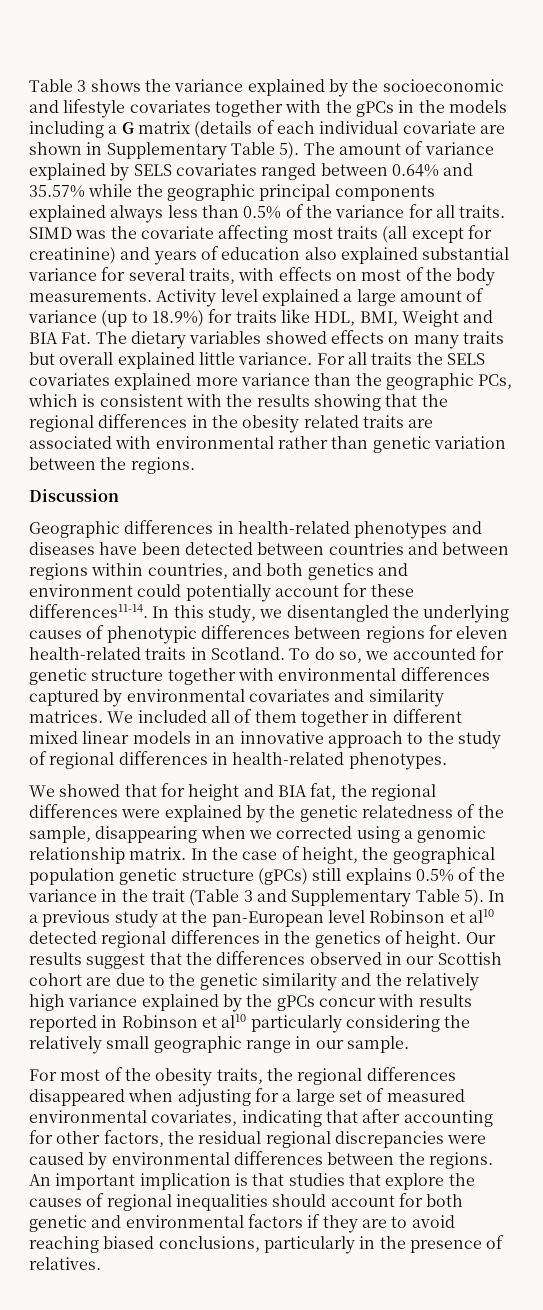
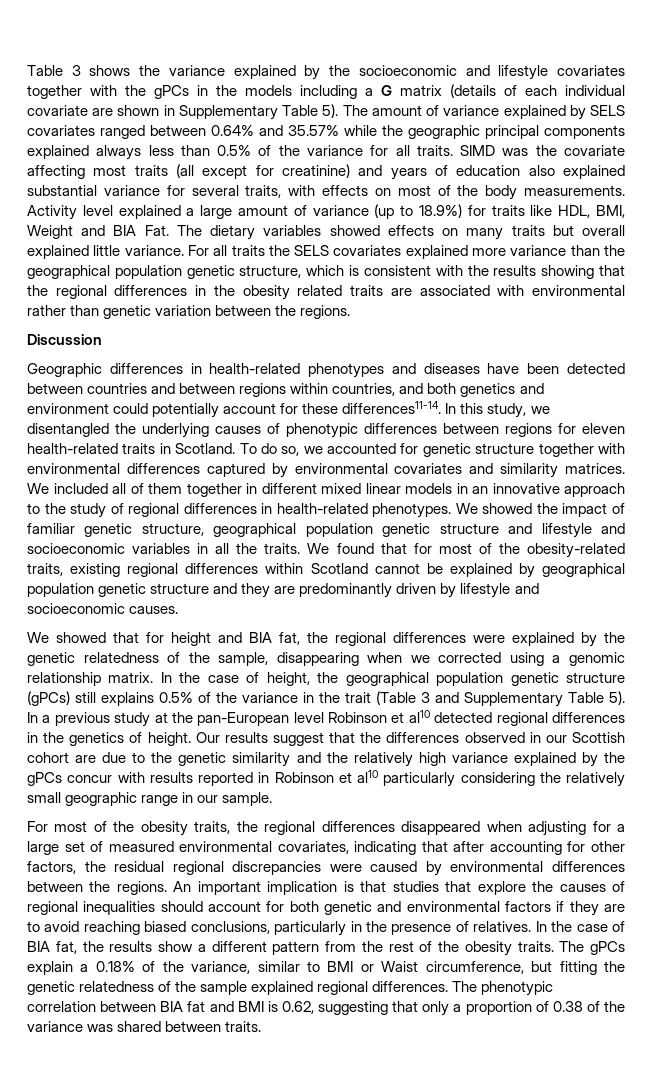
- For all traits the SELS covariates explained more variance than the geographic PCs, which is consistent with the results showing that the regional differences in the obesity related traits are associated with environmental rather than genetic variation between the regions.
+ For all traits the SELS covariates explained more variance than the geographical population genetic structure, which is consistent with the results showing that the regional differences in the obesity related traits are associated with environmental rather than genetic variation between the regions.
+ We showed the impact of familiar genetic structure, geographical population genetic structure and lifestyle and socioeconomic variables in all the traits. We found that for most of the obesity-related traits, existing regional differences within Scotland cannot be explained by geographical population genetic structure and they are predominantly driven by lifestyle and socioeconomic causes.
+ In the case of BIA fat, the results show a different pattern from the rest of the obesity traits. The gPCs explain a 0.18% of the variance, similar to BMI or Waist circumference, but fitting the genetic relatedness of the sample explained regional differences. The phenotypic correlation between BIA fat and BMI is 0.62, suggesting that only a proportion of 0.38 of the variance was shared between traits.

